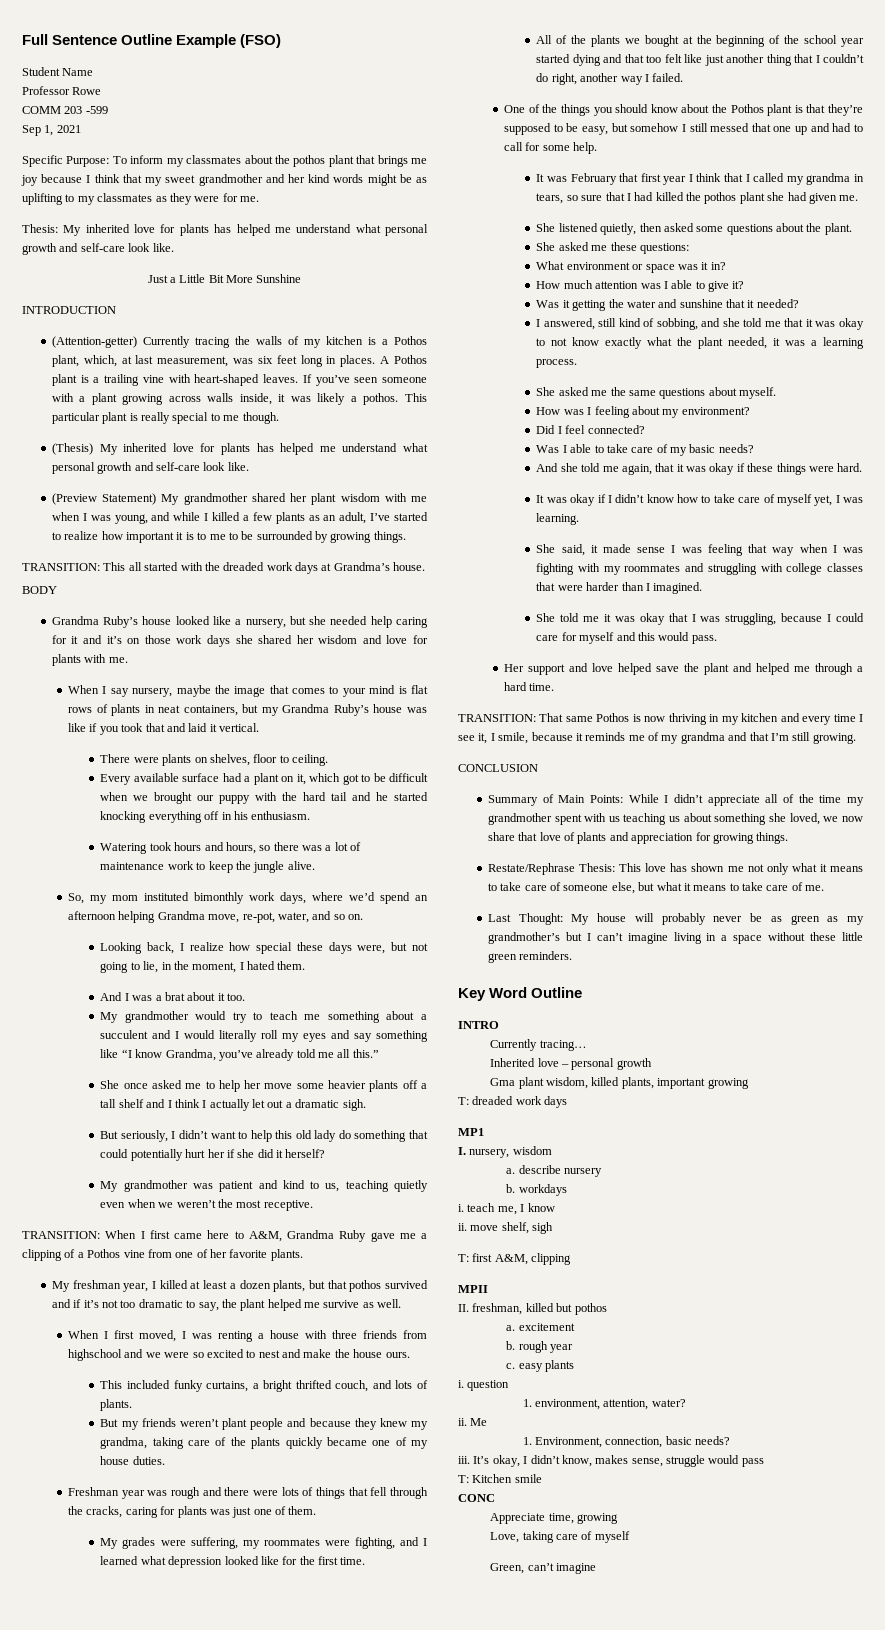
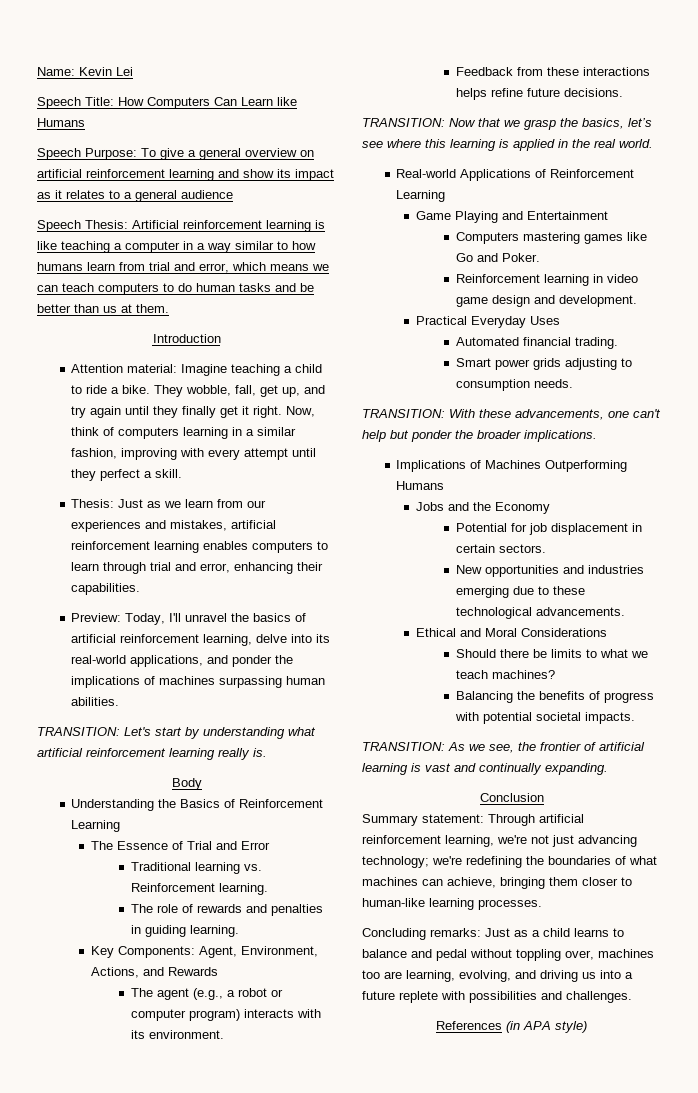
- Full Sentence Outline Example (FSO)
- Student Name
- Professor Rowe
- COMM 203 -599
- Sep 1, 2021
- Specific Purpose: To inform my classmates about the pothos plant that brings me joy because I think that my sweet grandmother and her kind words might be as uplifting to my classmates as they were for me.
- Thesis: My inherited love for plants has helped me understand what personal growth and self-care look like.
- Just a Little Bit More Sunshine
- INTRODUCTION
- (Attention-getter) Currently tracing the walls of my kitchen is a Pothos plant, which, at last measurement, was six feet long in places. A Pothos plant is a trailing vine with heart-shaped leaves. If you’ve seen someone with a plant growing across walls inside, it was likely a pothos. This particular plant is really special to me though.
- (Thesis) My inherited love for plants has helped me understand what personal growth and self-care look like.
- (Preview Statement) My grandmother shared her plant wisdom with me when I was young, and while I killed a few plants as an adult, I’ve started to realize how important it is to me to be surrounded by growing things.
- TRANSITION: This all started with the dreaded work days at Grandma’s house.
- BODY
- Grandma Ruby’s house looked like a nursery, but she needed help caring for it and it’s on those work days she shared her wisdom and love for plants with me.
- When I say nursery, maybe the image that comes to your mind is flat rows of plants in neat containers, but my Grandma Ruby’s house was like if you took that and laid it vertical.
- There were plants on shelves, floor to ceiling.
- Every available surface had a plant on it, which got to be difficult when we brought our puppy with the hard tail and he started knocking everything off in his enthusiasm.
- Watering took hours and hours, so there was a lot of maintenance work to keep the jungle alive.
- So, my mom instituted bimonthly work days, where we’d spend an afternoon helping Grandma move, re-pot, water, and so on.
- Looking back, I realize how special these days were, but not going to lie, in the moment, I hated them.
- And I was a brat about it too.
- My grandmother would try to teach me something about a succulent and I would literally roll my eyes and say something like “I know Grandma, you’ve already told me all this.”
- She once asked me to help her move some heavier plants off a tall shelf and I think I actually let out a dramatic sigh.
- But seriously, I didn’t want to help this old lady do something that could potentially hurt her if she did it herself?
- My grandmother was patient and kind to us, teaching quietly even when we weren’t the most receptive.
- TRANSITION: When I first came here to A&M, Grandma Ruby gave me a clipping of a Pothos vine from one of her favorite plants.
- My freshman year, I killed at least a dozen plants, but that pothos survived and if it’s not too dramatic to say, the plant helped me survive as well.
- When I first moved, I was renting a house with three friends from highschool and we were so excited to nest and make the house ours.
- This included funky curtains, a bright thrifted couch, and lots of plants.
- But my friends weren’t plant people and because they knew my grandma, taking care of the plants quickly became one of my house duties.
- Freshman year was rough and there were lots of things that fell through the cracks, caring for plants was just one of them.
- My grades were suffering, my roommates were fighting, and I learned what depression looked like for the first time.
- All of the plants we bought at the beginning of the school year started dying and that too felt like just another thing that I couldn’t do right, another way I failed.
- One of the things you should know about the Pothos plant is that they’re supposed to be easy, but somehow I still messed that one up and had to call for some help.
- It was February that first year I think that I called my grandma in tears, so sure that I had killed the pothos plant she had given me.
- She listened quietly, then asked some questions about the plant.
- She asked me these questions:
- What environment or space was it in?
- How much attention was I able to give it?
- Was it getting the water and sunshine that it needed?
- I answered, still kind of sobbing, and she told me that it was okay to not know exactly what the plant needed, it was a learning process.
- She asked me the same questions about myself.
- How was I feeling about my environment?
- Did I feel connected?
- Was I able to take care of my basic needs?
- And she told me again, that it was okay if these things were hard.
- It was okay if I didn’t know how to take care of myself yet, I was learning.
- She said, it made sense I was feeling that way when I was fighting with my roommates and struggling with college classes that were harder than I imagined.
- She told me it was okay that I was struggling, because I could care for myself and this would pass.
- Her support and love helped save the plant and helped me through a hard time.
- TRANSITION: That same Pothos is now thriving in my kitchen and every time I see it, I smile, because it reminds me of my grandma and that I’m still growing.
- CONCLUSION
- Summary of Main Points: While I didn’t appreciate all of the time my grandmother spent with us teaching us about something she loved, we now share that love of plants and appreciation for growing things.
- Restate/Rephrase Thesis: This love has shown me not only what it means to take care of someone else, but what it means to take care of me.
- Last Thought: My house will probably never be as green as my grandmother’s but I can’t imagine living in a space without these little green reminders.
- Key Word Outline
- INTRO
- Currently tracing…
- Inherited love – personal growth
- Gma plant wisdom, killed plants, important growing
- T: dreaded work days
- MP1
- I. nursery, wisdom
- a. describe nursery
- b. workdays
- i. teach me, I know
- ii. move shelf, sigh
- T: first A&M, clipping
- MPII
- II. freshman, killed but pothos
- a. excitement
- b. rough year
- c. easy plants
- i. question
- 1. environment, attention, water?
- ii. Me
- 1. Environment, connection, basic needs?
- iii. It’s okay, I didn’t know, makes sense, struggle would pass
- T: Kitchen smile
- CONC
- Appreciate time, growing
- Love, taking care of myself
- Green, can’t imagine
+ Name: Kevin Lei
+ Speech Title: How Computers Can Learn like Humans
+ Speech Purpose: To give a general overview on artificial reinforcement learning and show its impact as it relates to a general audience
+ Speech Thesis: Artificial reinforcement learning is like teaching a computer in a way similar to how humans learn from trial and error, which means we can teach computers to do human tasks and be better than us at them.
+ Introduction
+ Attention material: Imagine teaching a child to ride a bike. They wobble, fall, get up, and try again until they finally get it right. Now, think of computers learning in a similar fashion, improving with every attempt until they perfect a skill.
+ Thesis: Just as we learn from our experiences and mistakes, artificial reinforcement learning enables computers to learn through trial and error, enhancing their capabilities.
+ Preview: Today, I'll unravel the basics of artificial reinforcement learning, delve into its real-world applications, and ponder the implications of machines surpassing human abilities.
+ TRANSITION: Let's start by understanding what artificial reinforcement learning really is.
+ Body
+ Understanding the Basics of Reinforcement Learning
+ The Essence of Trial and Error
+ Traditional learning vs. Reinforcement learning.
+ The role of rewards and penalties in guiding learning.
+ Key Components: Agent, Environment, Actions, and Rewards
+ The agent (e.g., a robot or computer program) interacts with its environment.
+ Feedback from these interactions helps refine future decisions.
+ TRANSITION: Now that we grasp the basics, let’s see where this learning is applied in the real world.
+ Real-world Applications of Reinforcement Learning
+ Game Playing and Entertainment
+ Computers mastering games like Go and Poker.
+ Reinforcement learning in video game design and development.
+ Practical Everyday Uses
+ Automated financial trading.
+ Smart power grids adjusting to consumption needs.
+ TRANSITION: With these advancements, one can't help but ponder the broader implications.
+ Implications of Machines Outperforming Humans
+ Jobs and the Economy
+ Potential for job displacement in certain sectors.
+ New opportunities and industries emerging due to these technological advancements.
+ Ethical and Moral Considerations
+ Should there be limits to what we teach machines?
+ Balancing the benefits of progress with potential societal impacts.
+ TRANSITION: As we see, the frontier of artificial learning is vast and continually expanding.
+ Conclusion
+ Summary statement: Through artificial reinforcement learning, we're not just advancing technology; we're redefining the boundaries of what machines can achieve, bringing them closer to human-like learning processes.
+ Concluding remarks: Just as a child learns to balance and pedal without toppling over, machines too are learning, evolving, and driving us into a future replete with possibilities and challenges.
+ References (in APA style)

